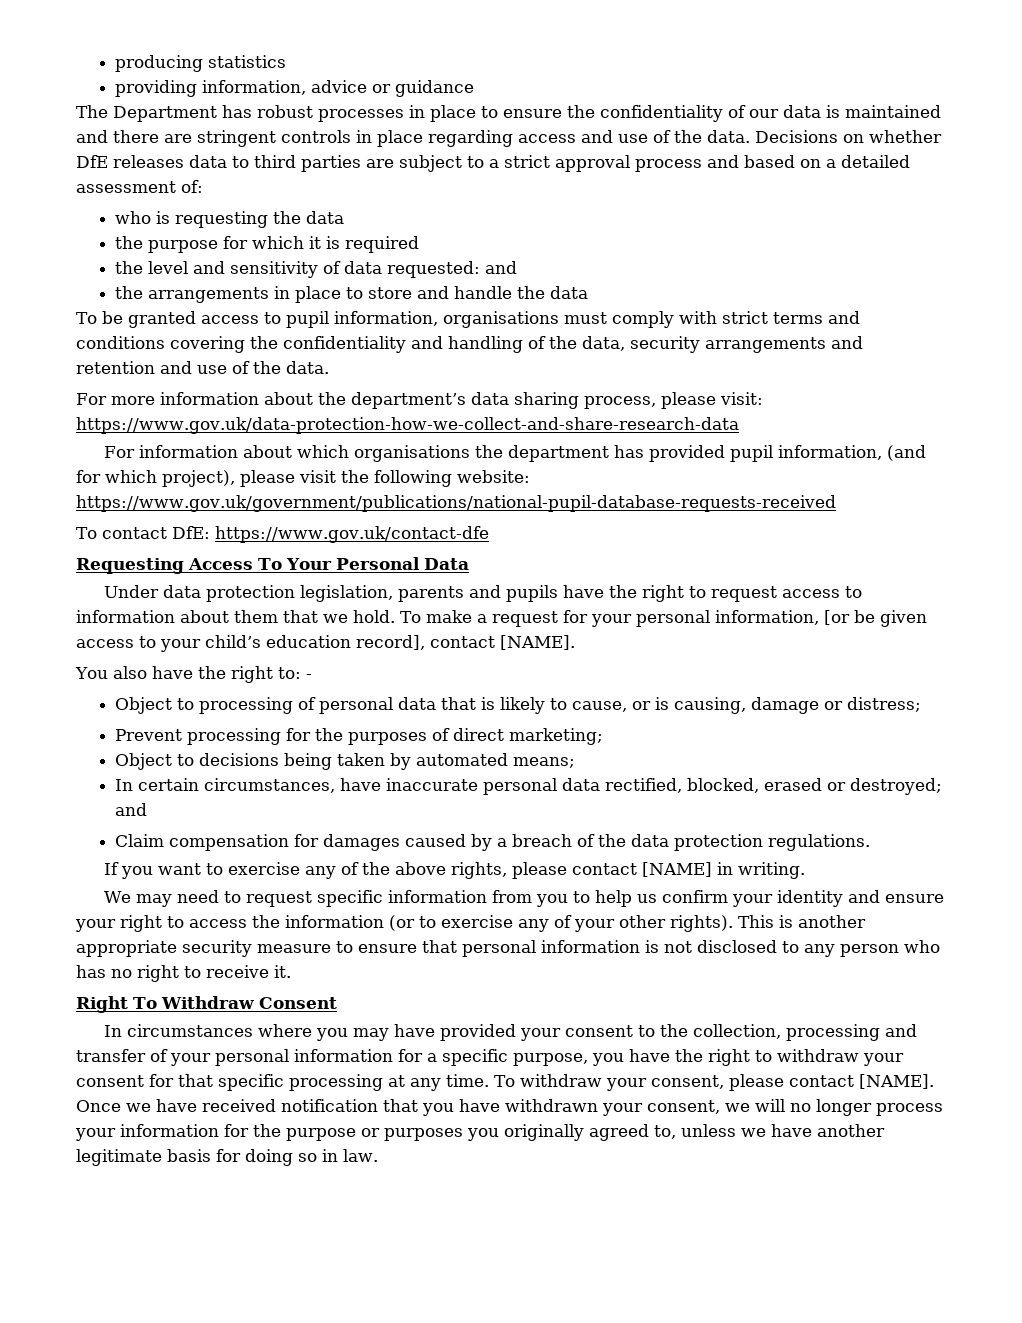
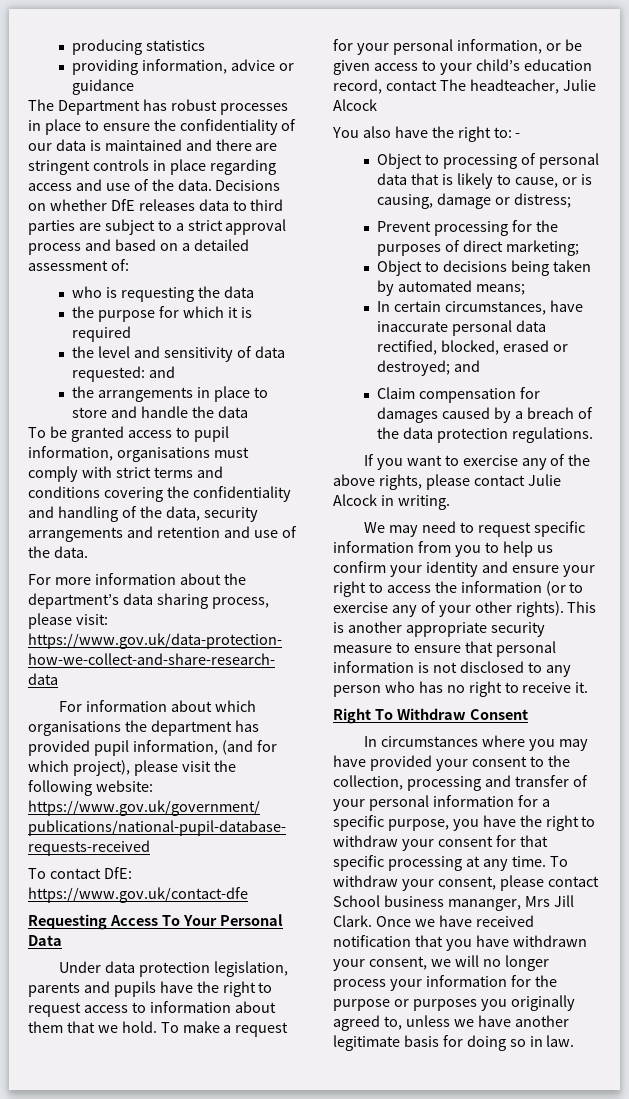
- To make a request for your personal information, [or be given access to your child’s education record], contact [NAME].
+ To make a request for your personal information, or be given access to your child’s education record, contact The headteacher, Julie Alcock
- If you want to exercise any of the above rights, please contact [NAME] in writing.
+ If you want to exercise any of the above rights, please contact Julie Alcock in writing.
- To withdraw your consent, please contact [NAME].
+ To withdraw your consent, please contact School business mananger, Mrs Jill Clark.

